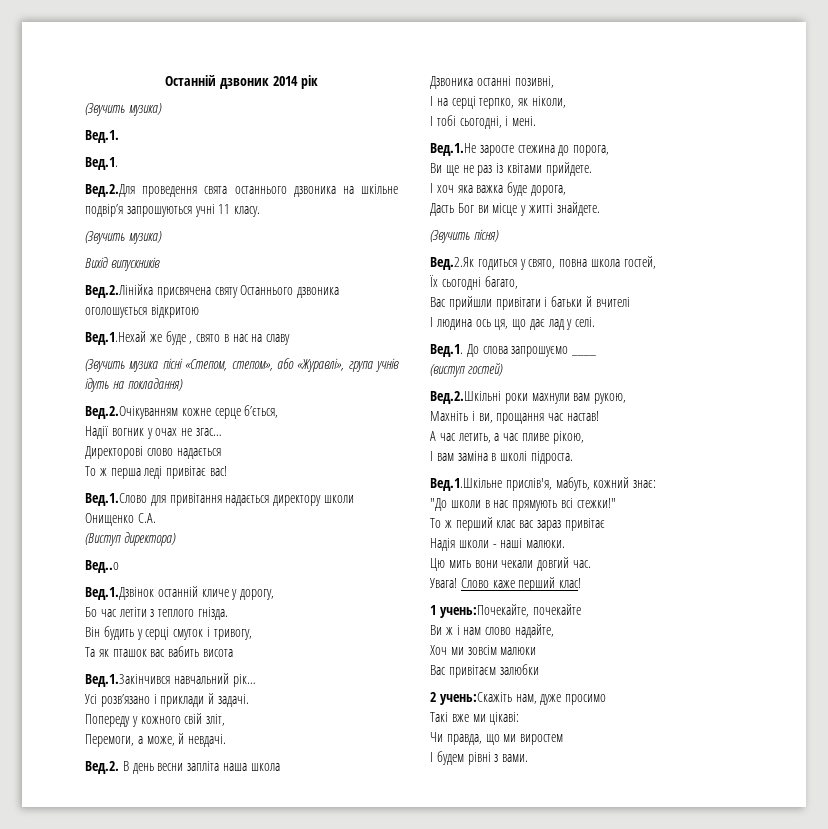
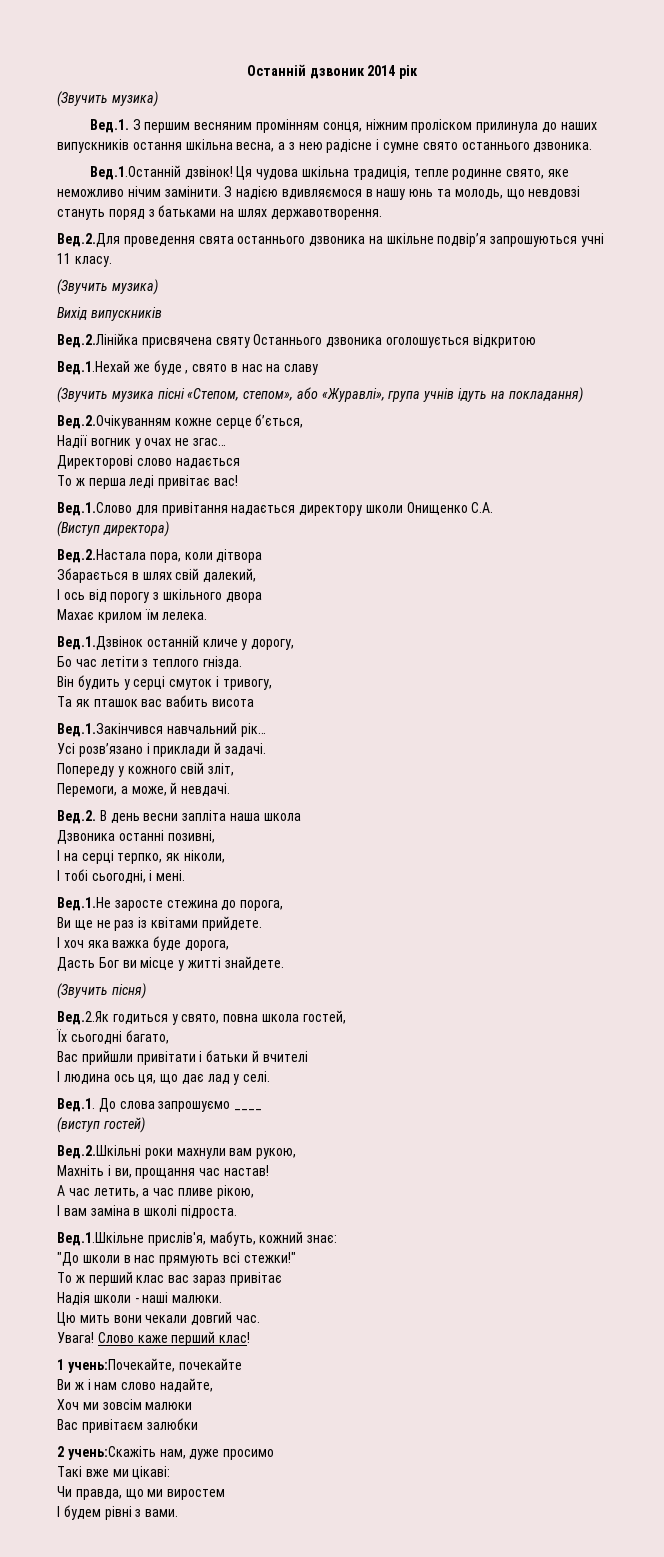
  Останній дзвоник 2014 рік
  (Звучить музика)
- Вед.1.
- Вед.1.
+ Вед.1. З першим весняним промінням сонця, ніжним проліском прилинула до наших випускників остання шкільна весна, а з нею радісне і сумне свято останнього дзвоника.
+ Вед.1.Останній дзвінок! Ця чудова шкільна традиція, тепле родинне свято, яке неможливо нічим замінити. З надією вдивляємося в нашу юнь та молодь, що невдовзі стануть поряд з батьками на шлях державотворення.
- Вед..о
+ Вед.2.Настала пора, коли дітвора
+ Збарається в шлях свій далекий,
+ І ось від порогу з шкільного двора
+ Махає крилом їм лелека.

